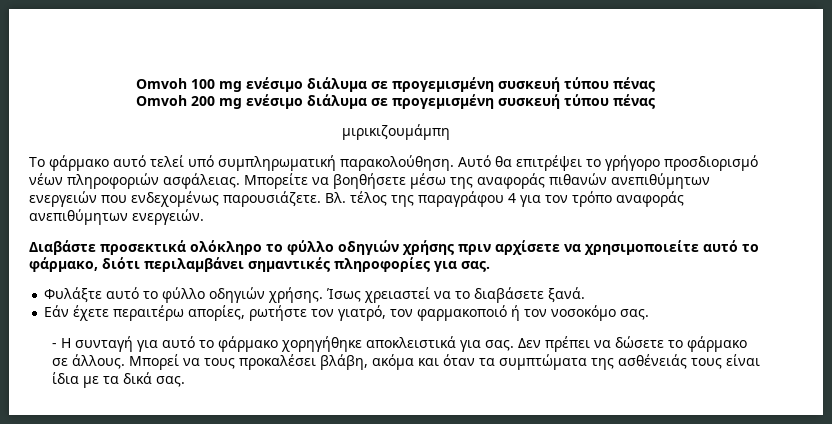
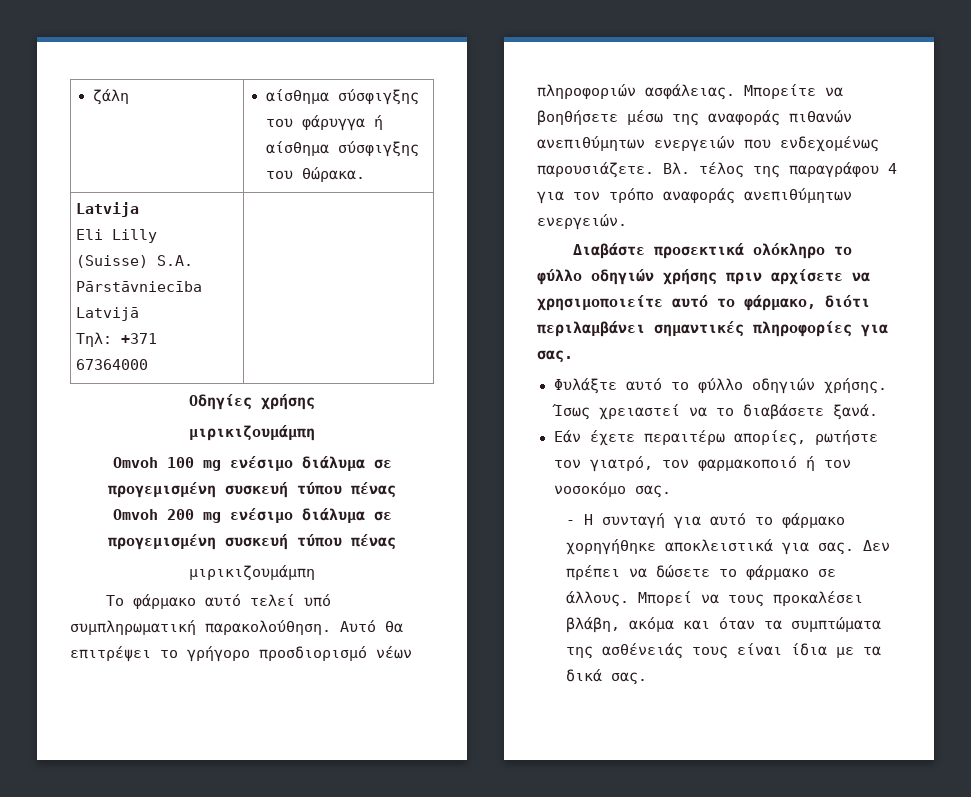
+ ζάλη | αίσθημα σύσφιγξης του φάρυγγα ή αίσθημα σύσφιγξης του θώρακα.
+ Latvija
+ Eli Lilly (Suisse) S.A. Pārstāvniecība Latvijā
+ Τηλ: +371 67364000 |
+ Οδηγίες χρήσης
+ μιρικιζουμάμπη

